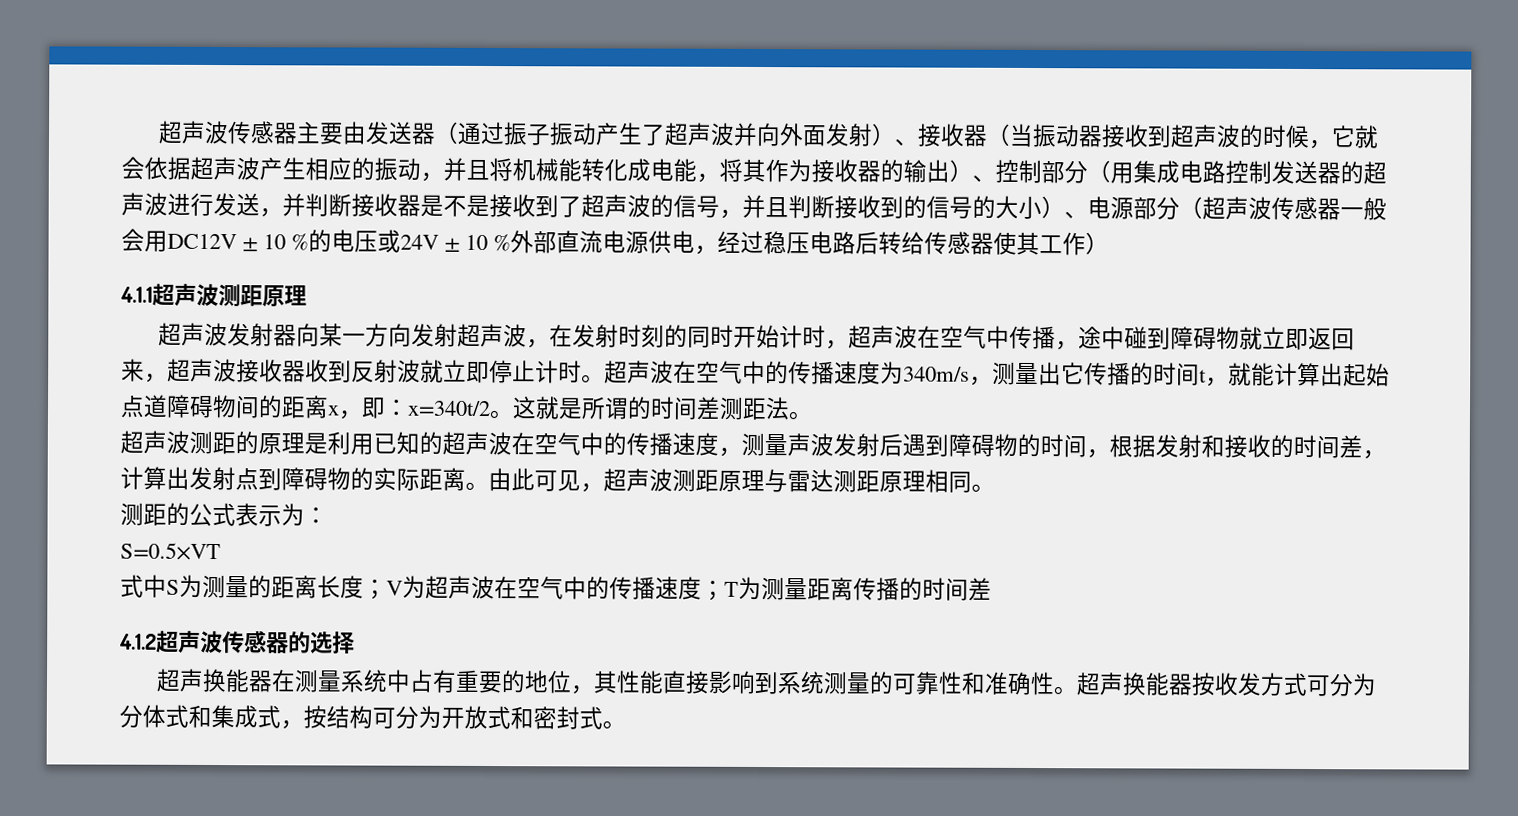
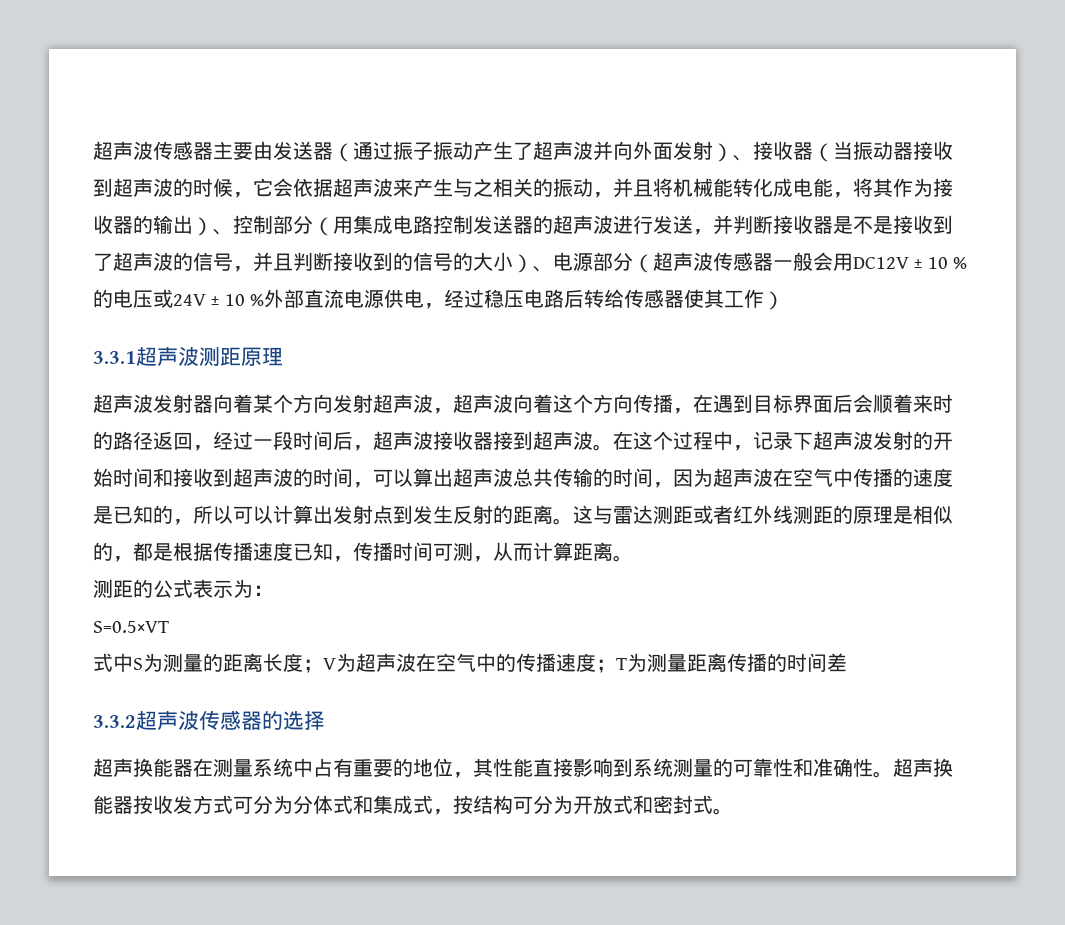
- 超声波传感器主要由发送器（通过振子振动产生了超声波并向外面发射）、接收器（当振动器接收到超声波的时候，它就会依据超声波产生相应的振动，并且将机械能转化成电能，将其作为接收器的输出）、控制部分（用集成电路控制发送器的超声波进行发送，并判断接收器是不是接收到了超声波的信号，并且判断接收到的信号的大小）、电源部分（超声波传感器一般会用DC12V ± 10 %的电压或24V ± 10 %外部直流电源供电，经过稳压电路后转给传感器使其工作）
+ 超声波传感器主要由发送器（通过振子振动产生了超声波并向外面发射）、接收器（当振动器接收到超声波的时候，它会依据超声波来产生与之相关的振动，并且将机械能转化成电能，将其作为接收器的输出）、控制部分（用集成电路控制发送器的超声波进行发送，并判断接收器是不是接收到了超声波的信号，并且判断接收到的信号的大小）、电源部分（超声波传感器一般会用DC12V ± 10 %的电压或24V ± 10 %外部直流电源供电，经过稳压电路后转给传感器使其工作）
- 4.1.1超声波测距原理
+ 3.3.1超声波测距原理
- 超声波发射器向某一方向发射超声波，在发射时刻的同时开始计时，超声波在空气中传播，途中碰到障碍物就立即返回来，超声波接收器收到反射波就立即停止计时。超声波在空气中的传播速度为340m/s，测量出它传播的时间t，就能计算出起始点道障碍物间的距离x，即：x=340t/2。这就是所谓的时间差测距法。
- 超声波测距的原理是利用已知的超声波在空气中的传播速度，测量声波发射后遇到障碍物的时间，根据发射和接收的时间差，计算出发射点到障碍物的实际距离。由此可见，超声波测距原理与雷达测距原理相同。
+ 超声波发射器向着某个方向发射超声波，超声波向着这个方向传播，在遇到目标界面后会顺着来时的路径返回，经过一段时间后，超声波接收器接到超声波。在这个过程中，记录下超声波发射的开始时间和接收到超声波的时间，可以算出超声波总共传输的时间，因为超声波在空气中传播的速度是已知的，所以可以计算出发射点到发生反射的距离。这与雷达测距或者红外线测距的原理是相似的，都是根据传播速度已知，传播时间可测，从而计算距离。
- 4.1.2超声波传感器的选择
+ 3.3.2超声波传感器的选择

